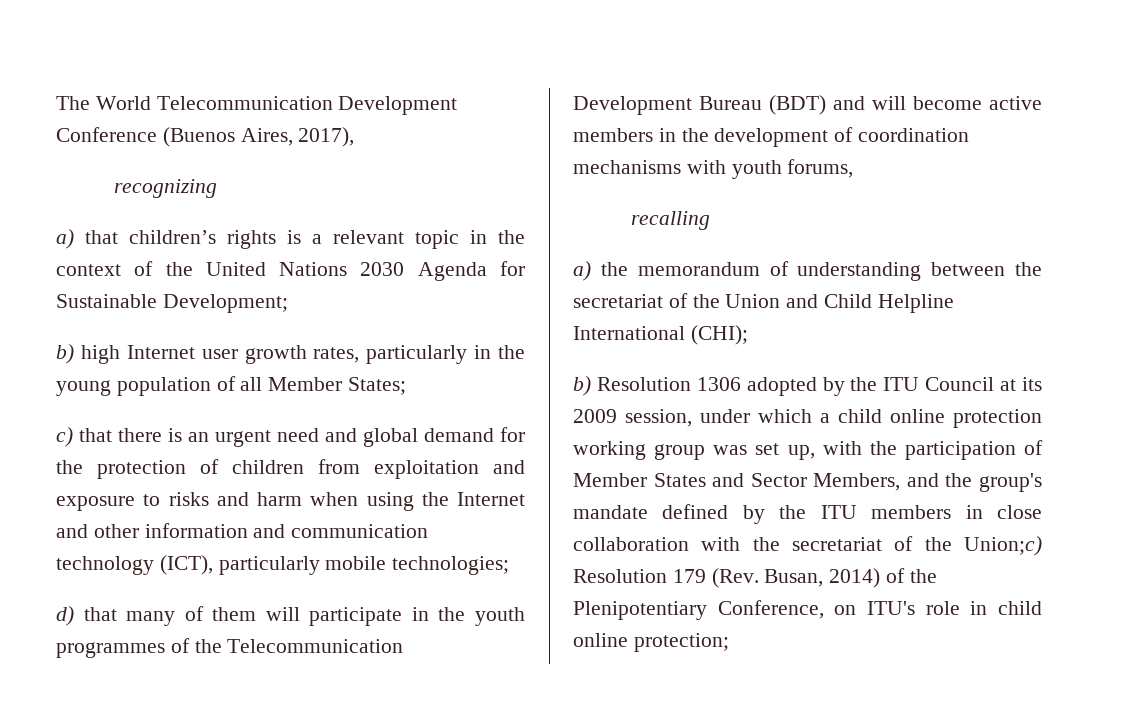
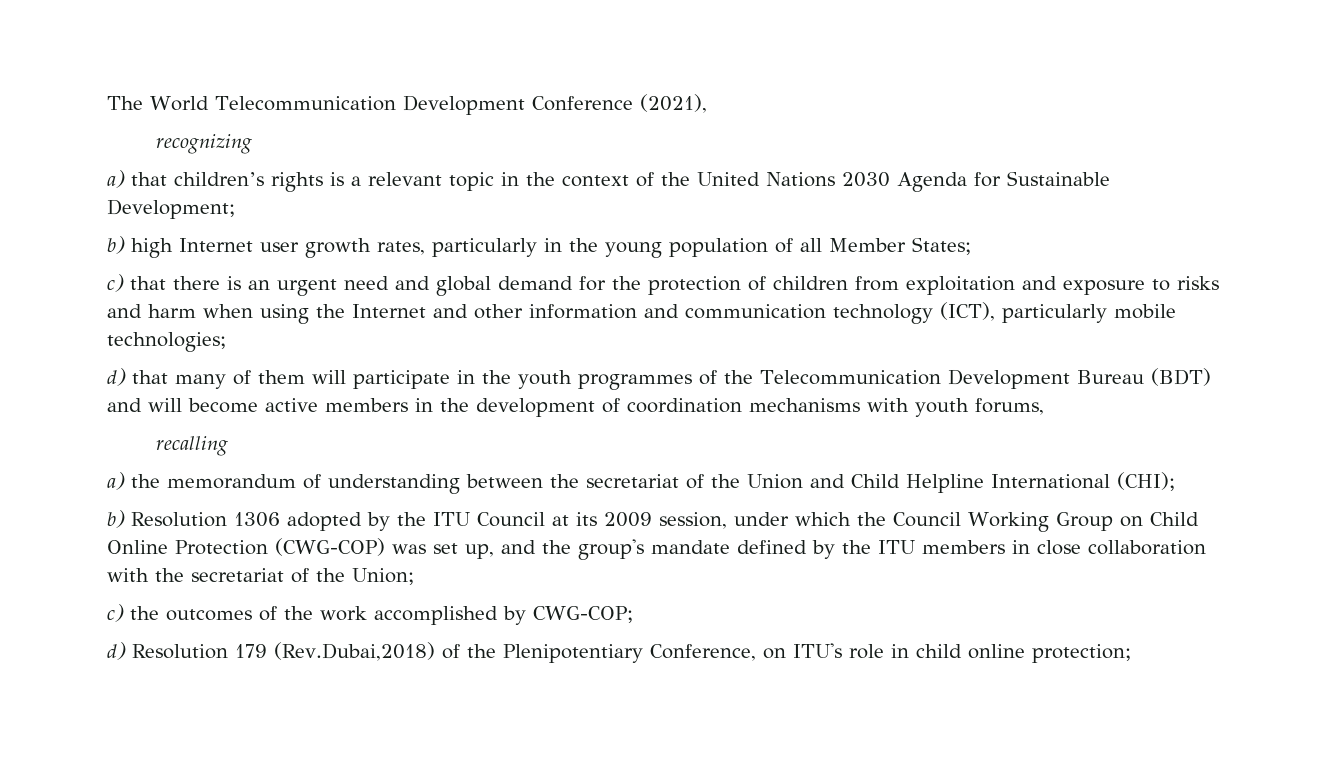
- The World Telecommunication Development Conference (Buenos Aires, 2017),
+ The World Telecommunication Development Conference (2021),
- b) Resolution 1306 adopted by the ITU Council at its 2009 session, under which a child online protection working group was set up, with the participation of Member States and Sector Members, and the group's mandate defined by the ITU members in close collaboration with the secretariat of the Union;c) Resolution 179 (Rev. Busan, 2014) of the Plenipotentiary Conference, on ITU's role in child online protection;
+ b) Resolution 1306 adopted by the ITU Council at its 2009 session, under which the Council Working Group on Child Online Protection (CWG-COP) was set up, and the group's mandate defined by the ITU members in close collaboration with the secretariat of the Union;
+ c) the outcomes of the work accomplished by CWG-COP;
+ d) Resolution 179 (Rev.Dubai,2018) of the Plenipotentiary Conference, on ITU's role in child online protection;

